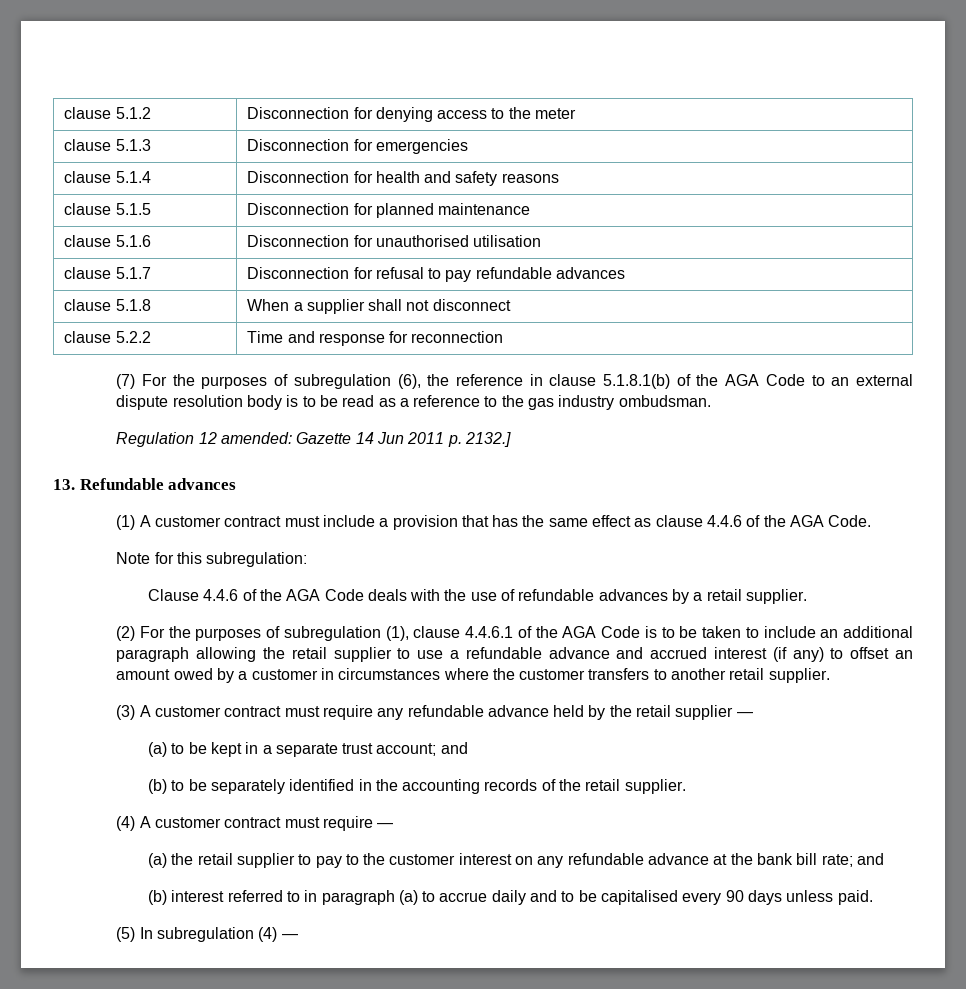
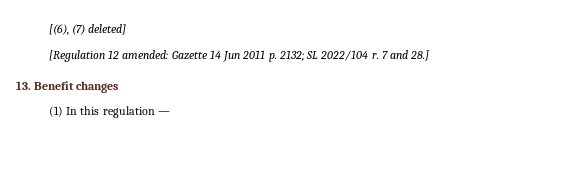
- clause 5.1.2 | Disconnection for denying access to the meter
- clause 5.1.3 | Disconnection for emergencies
- clause 5.1.4 | Disconnection for health and safety reasons
- clause 5.1.5 | Disconnection for planned maintenance
- clause 5.1.6 | Disconnection for unauthorised utilisation
- clause 5.1.7 | Disconnection for refusal to pay refundable advances
- clause 5.1.8 | When a supplier shall not disconnect
- clause 5.2.2 | Time and response for reconnection
- (7) For the purposes of subregulation (6), the reference in clause 5.1.8.1(b) of the AGA Code to an external dispute resolution body is to be read as a reference to the gas industry ombudsman.
- Regulation 12 amended: Gazette 14 Jun 2011 p. 2132.]
+ [(6), (7) deleted]
+ [Regulation 12 amended: Gazette 14 Jun 2011 p. 2132; SL 2022/104 r. 7 and 28.]
- 13. Refundable advances
+ 13. Benefit changes
- (1) A customer contract must include a provision that has the same effect as clause 4.4.6 of the AGA Code.
- Note for this subregulation:
- Clause 4.4.6 of the AGA Code deals with the use of refundable advances by a retail supplier.
- (2) For the purposes of subregulation (1), clause 4.4.6.1 of the AGA Code is to be taken to include an additional paragraph allowing the retail supplier to use a refundable advance and accrued interest (if any) to offset an amount owed by a customer in circumstances where the customer transfers to another retail supplier.
- (3) A customer contract must require any refundable advance held by the retail supplier —
- (a) to be kept in a separate trust account; and
- (b) to be separately identified in the accounting records of the retail supplier.
- (4) A customer contract must require —
- (a) the retail supplier to pay to the customer interest on any refundable advance at the bank bill rate; and
- (b) interest referred to in paragraph (a) to accrue daily and to be capitalised every 90 days unless paid.
- (5) In subregulation (4) —
+ (1) In this regulation —

